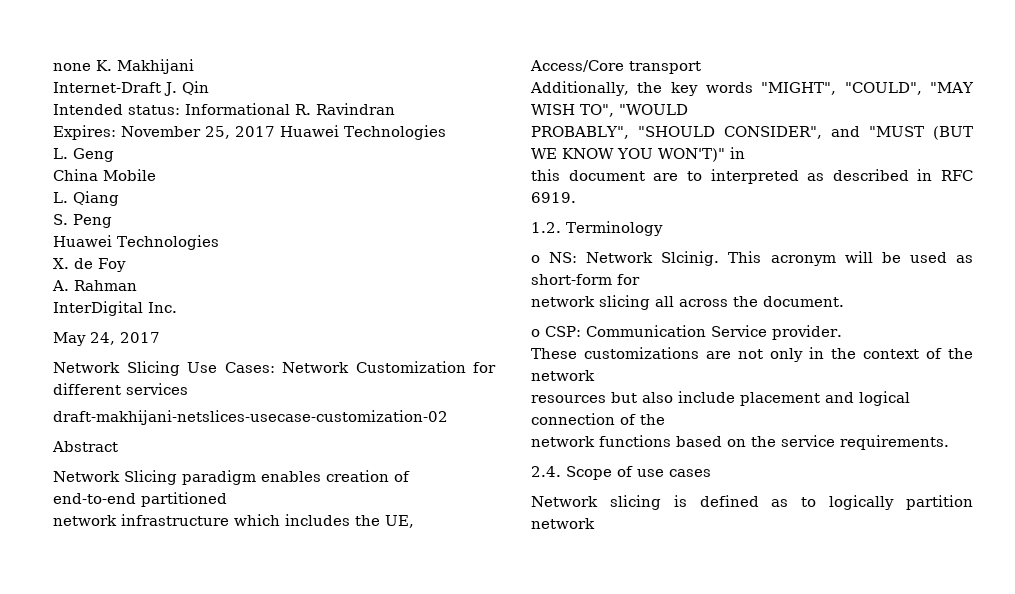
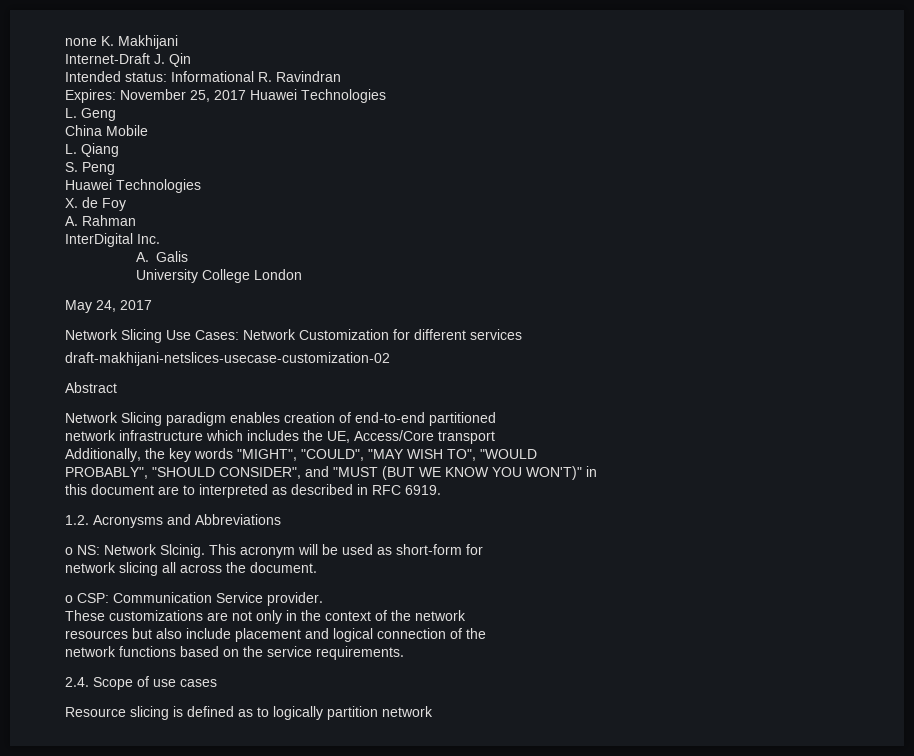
+ A. Galis
+ University College London
- 1.2. Terminology
+ 1.2. Acronysms and Abbreviations
- Network slicing is defined as to logically partition network
+ Resource slicing is defined as to logically partition network

